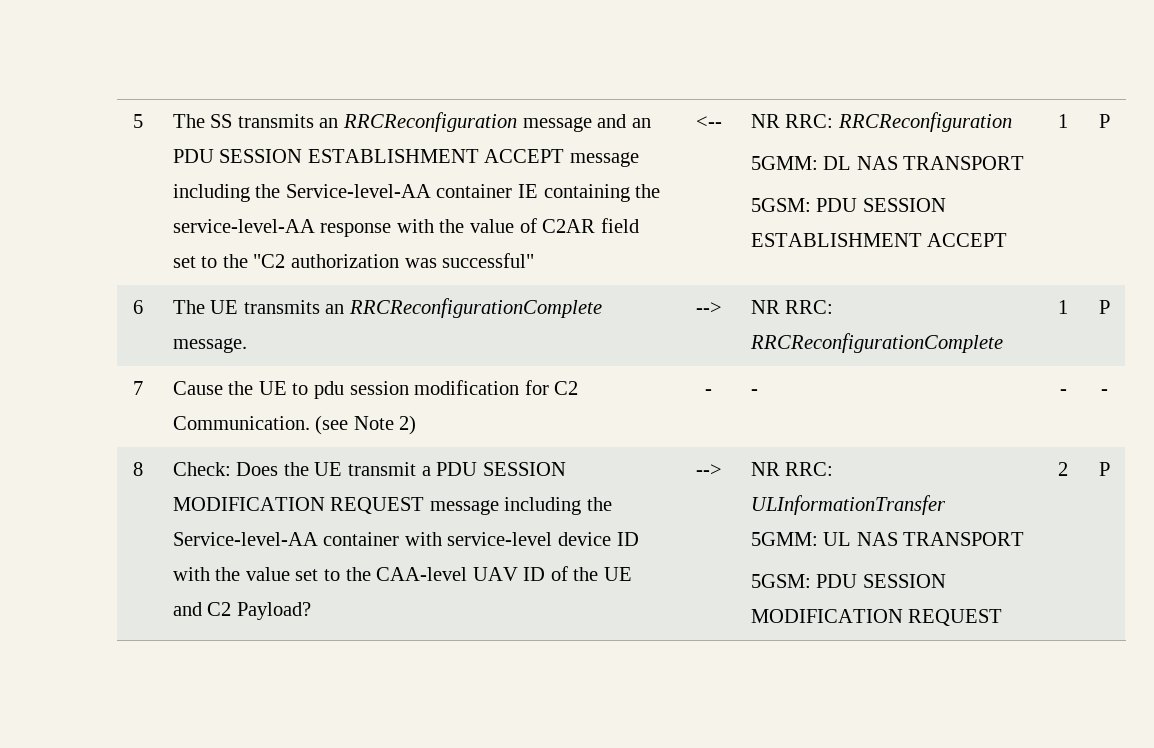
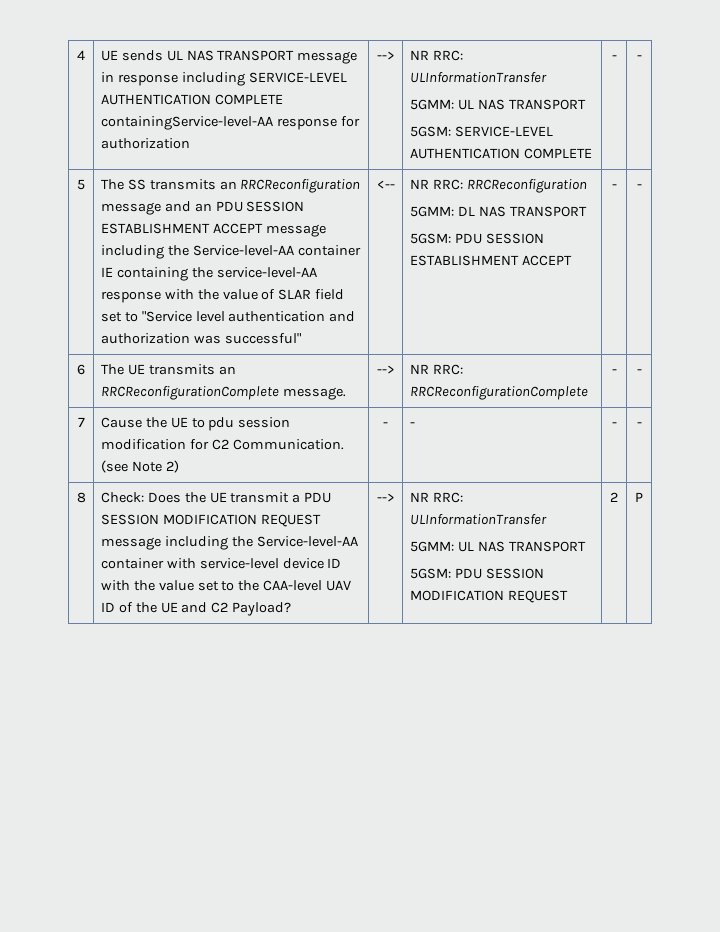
+ 4 | UE sends UL NAS TRANSPORT message in response including SERVICE-LEVEL AUTHENTICATION COMPLETE containingService-level-AA response for authorization | --> | NR RRC: ULInformationTransfer
+ 5GMM: UL NAS TRANSPORT
+ 5GSM: SERVICE-LEVEL AUTHENTICATION COMPLETE | - | -
- The SS transmits an RRCReconfiguration message and an PDU SESSION ESTABLISHMENT ACCEPT message including the Service-level-AA container IE containing the service-level-AA response with the value of C2AR field set to the "C2 authorization was successful"
+ The SS transmits an RRCReconfiguration message and an PDU SESSION ESTABLISHMENT ACCEPT message including the Service-level-AA container IE containing the service-level-AA response with the value of SLAR field set to "Service level authentication and authorization was successful"
- 5GSM: PDU SESSION ESTABLISHMENT ACCEPT | 1 | P
+ 5GSM: PDU SESSION ESTABLISHMENT ACCEPT | - | -
- 6 | The UE transmits an RRCReconfigurationComplete message. | --> | NR RRC: RRCReconfigurationComplete | 1 | P
+ 6 | The UE transmits an RRCReconfigurationComplete message. | --> | NR RRC: RRCReconfigurationComplete | - | -

